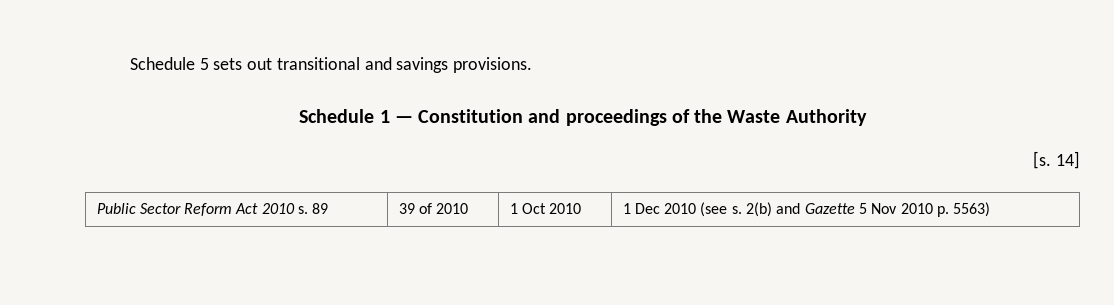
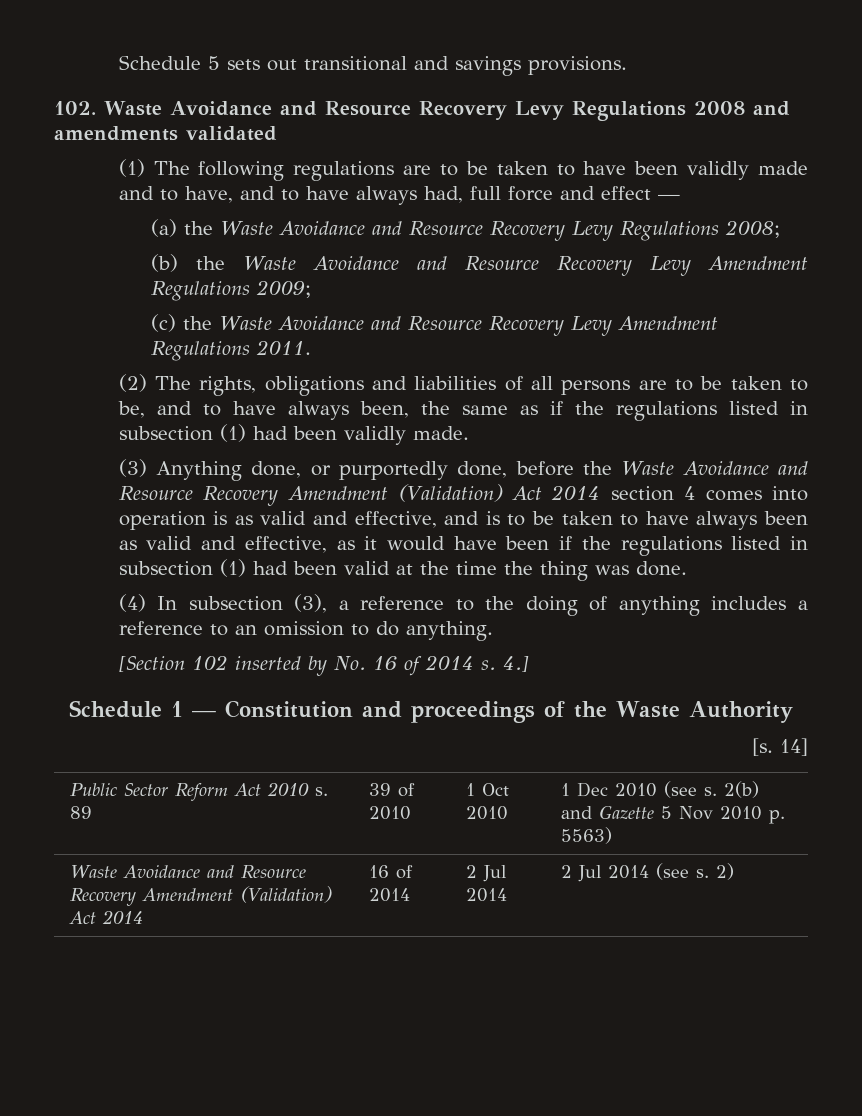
+ 102. Waste Avoidance and Resource Recovery Levy Regulations 2008 and amendments validated
+ (1) The following regulations are to be taken to have been validly made and to have, and to have always had, full force and effect —
+ (a) the Waste Avoidance and Resource Recovery Levy Regulations 2008;
+ (b) the Waste Avoidance and Resource Recovery Levy Amendment Regulations 2009;
+ (c) the Waste Avoidance and Resource Recovery Levy Amendment Regulations 2011.
+ (2) The rights, obligations and liabilities of all persons are to be taken to be, and to have always been, the same as if the regulations listed in subsection (1) had been validly made.
+ (3) Anything done, or purportedly done, before the Waste Avoidance and Resource Recovery Amendment (Validation) Act 2014 section 4 comes into operation is as valid and effective, and is to be taken to have always been as valid and effective, as it would have been if the regulations listed in subsection (1) had been valid at the time the thing was done.
+ (4) In subsection (3), a reference to the doing of anything includes a reference to an omission to do anything.
+ [Section 102 inserted by No. 16 of 2014 s. 4.]
+ Waste Avoidance and Resource Recovery Amendment (Validation) Act 2014 | 16 of 2014 | 2 Jul 2014 | 2 Jul 2014 (see s. 2)

